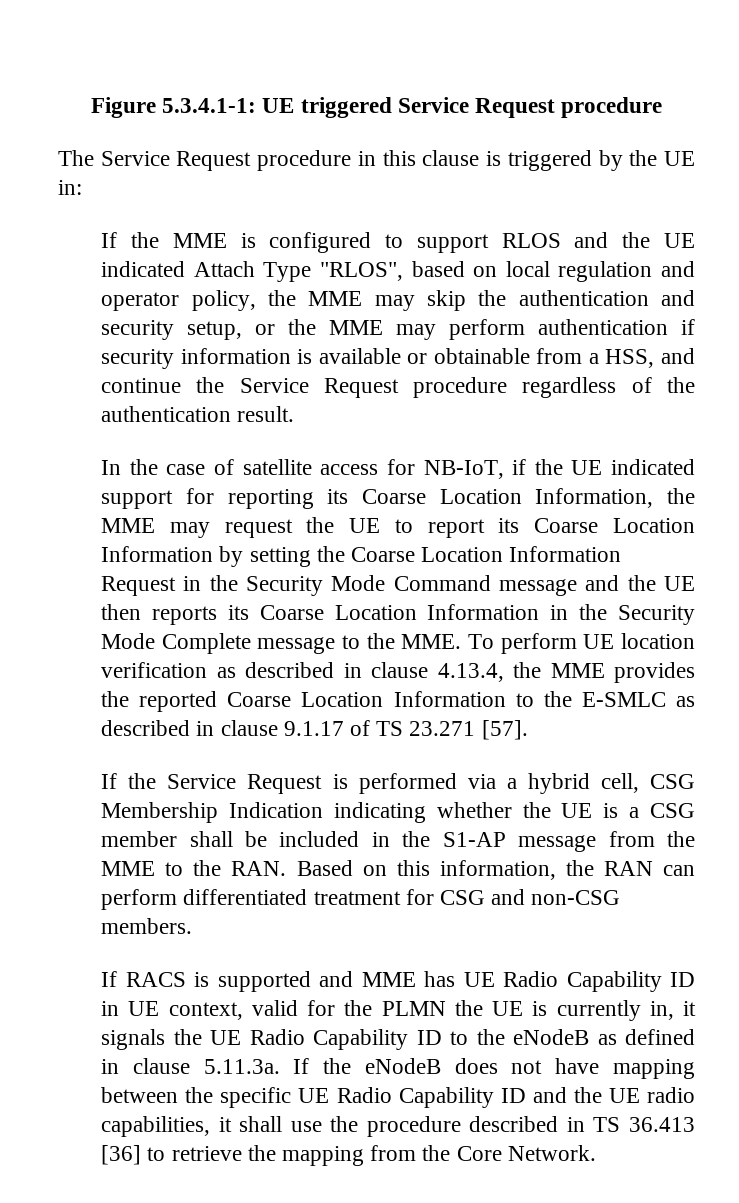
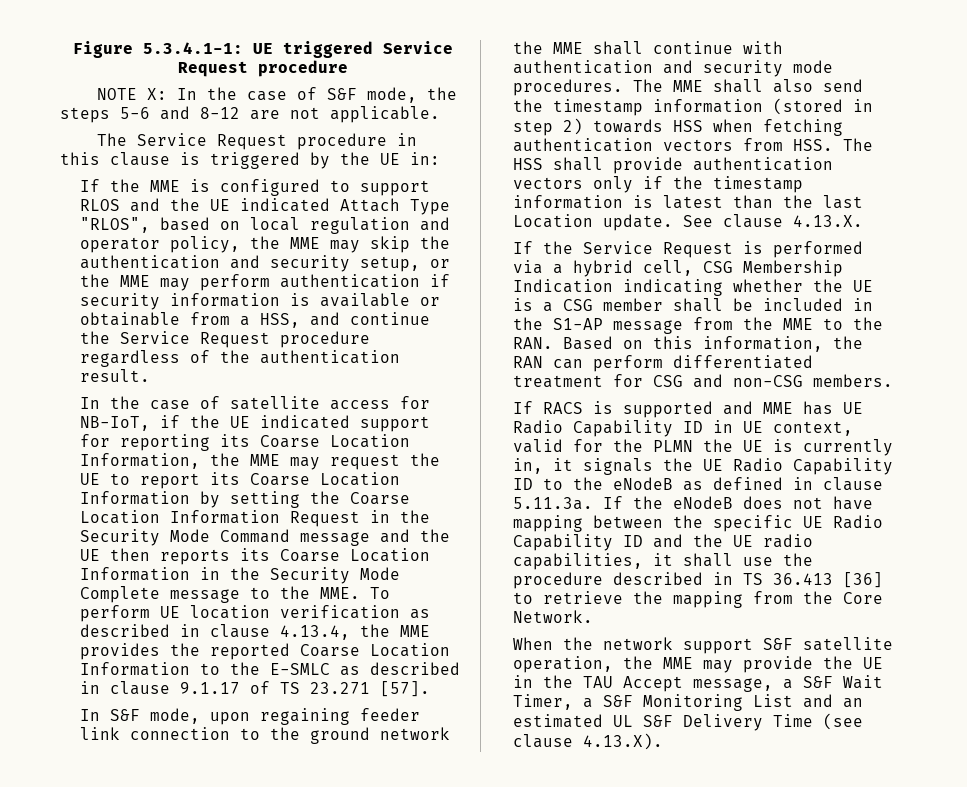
+ NOTE X: In the case of S&F mode, the steps 5-6 and 8-12 are not applicable.
+ In S&F mode, upon regaining feeder link connection to the ground network the MME shall continue with authentication and security mode procedures. The MME shall also send the timestamp information (stored in step 2) towards HSS when fetching authentication vectors from HSS. The HSS shall provide authentication vectors only if the timestamp information is latest than the last Location update. See clause 4.13.X.
+ When the network support S&F satellite operation, the MME may provide the UE in the TAU Accept message, a S&F Wait Timer, a S&F Monitoring List and an estimated UL S&F Delivery Time (see clause 4.13.X).

